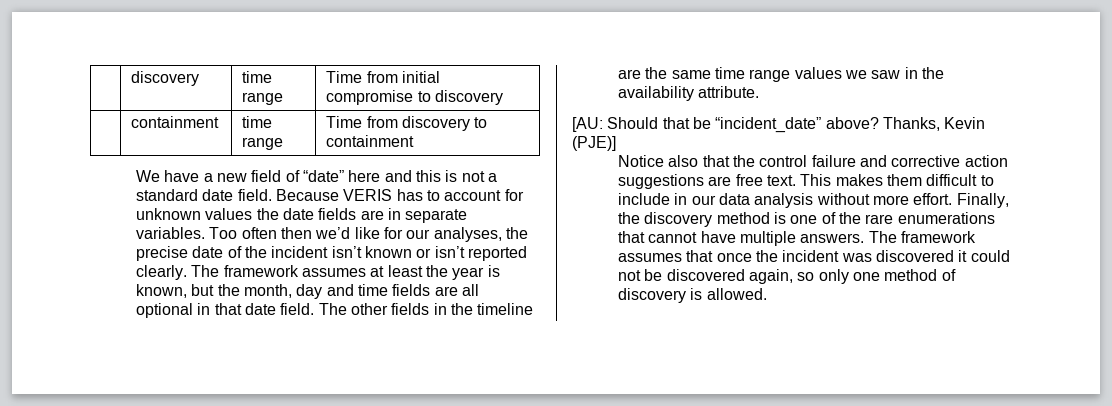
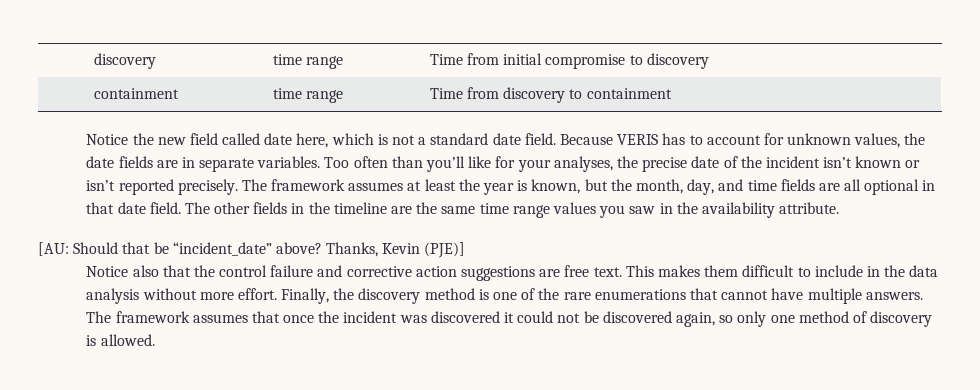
- We have a new field of “date” here and this is not a standard date field.
+ Notice the new field called date here, which is not a standard date field.
- Because VERIS has to account for unknown values the date fields are in separate variables.
+ Because VERIS has to account for unknown values, the date fields are in separate variables.
- Too often then we’d like for our analyses, the precise date of the incident isn’t known or isn’t reported clearly.
+ Too often than you’ll like for your analyses, the precise date of the incident isn’t known or isn’t reported precisely.
- The framework assumes at least the year is known, but the month, day and time fields are all optional in that date field.
+ The framework assumes at least the year is known, but the month, day, and time fields are all optional in that date field.
- The other fields in the timeline are the same time range values we saw in the availability attribute.
+ The other fields in the timeline are the same time range values you saw in the availability attribute.
- This makes them difficult to include in our data analysis without more effort.
+ This makes them difficult to include in the data analysis without more effort.

